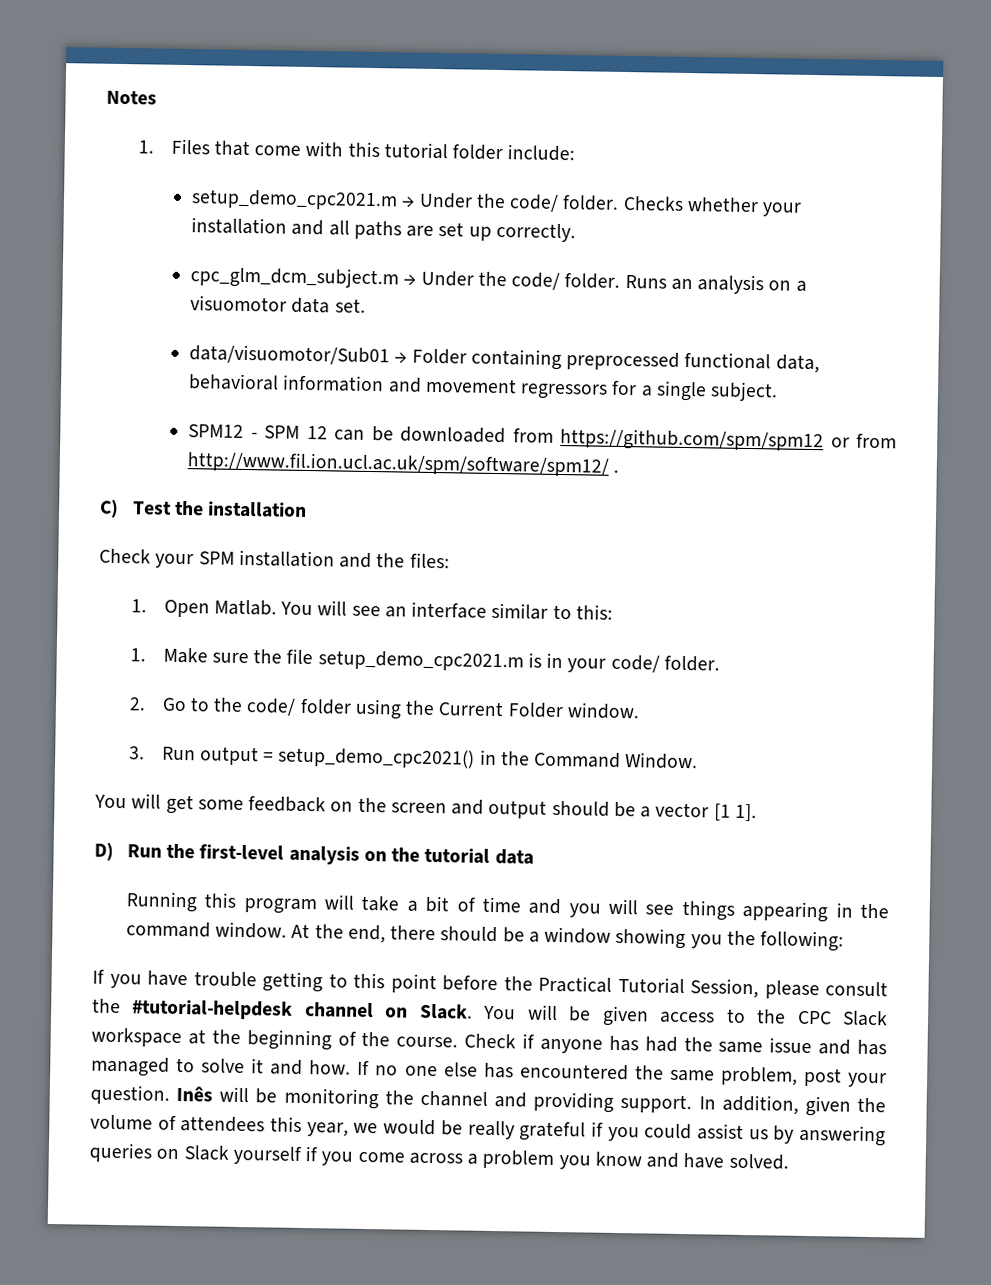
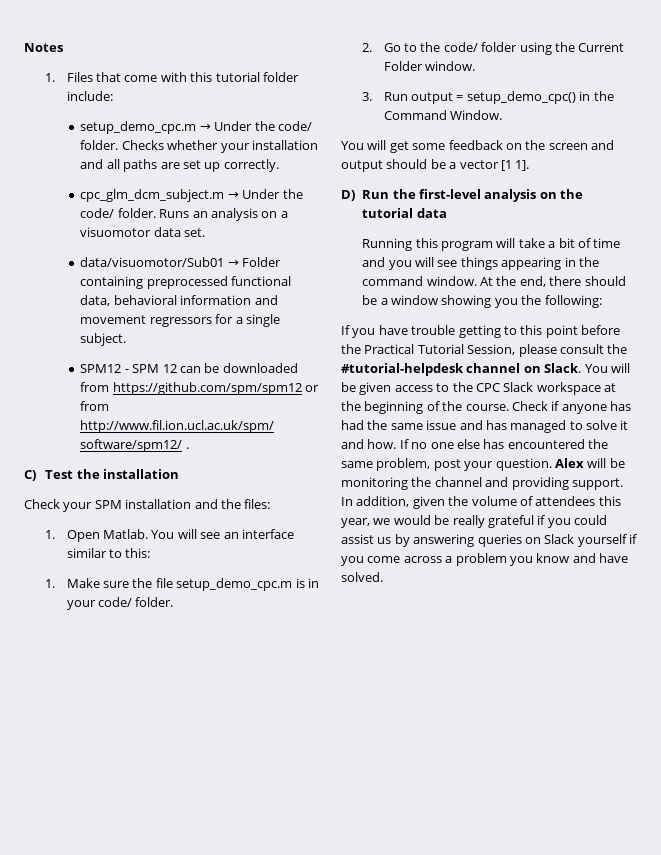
- setup_demo_cpc2021.m → Under the code/ folder.
+ setup_demo_cpc.m → Under the code/ folder.
- 1. Make sure the file setup_demo_cpc2021.m is in your code/ folder.
+ 1. Make sure the file setup_demo_cpc.m is in your code/ folder.
- 3. Run output = setup_demo_cpc2021() in the Command Window.
+ 3. Run output = setup_demo_cpc() in the Command Window.
- Inês will be monitoring the channel and providing support.
+ Alex will be monitoring the channel and providing support.

